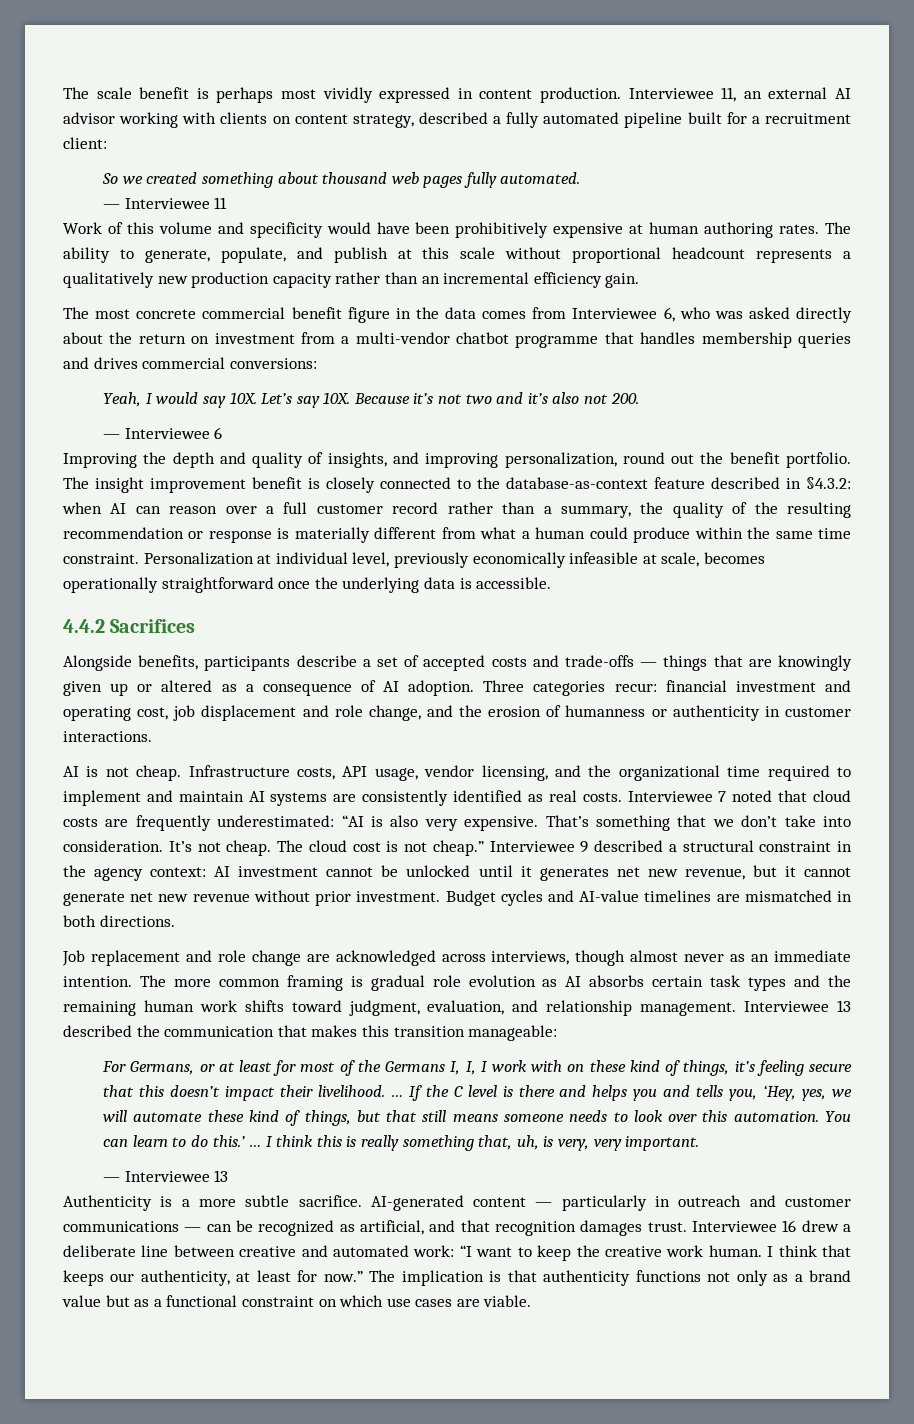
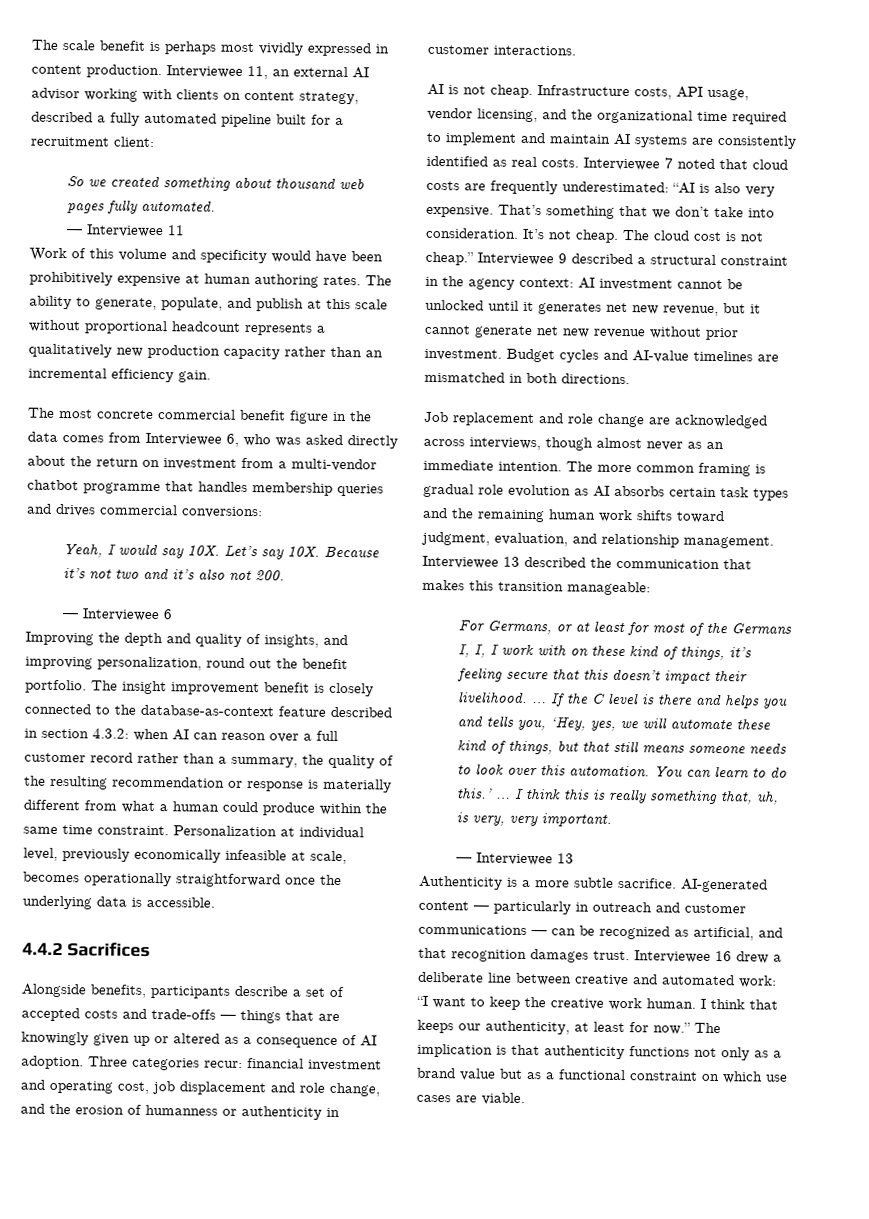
- The insight improvement benefit is closely connected to the database-as-context feature described in §4.3.2: when AI can reason over a full customer record rather than a summary, the quality of the resulting recommendation or response is materially different from what a human could produce within the same time constraint.
+ The insight improvement benefit is closely connected to the database-as-context feature described in section 4.3.2: when AI can reason over a full customer record rather than a summary, the quality of the resulting recommendation or response is materially different from what a human could produce within the same time constraint.

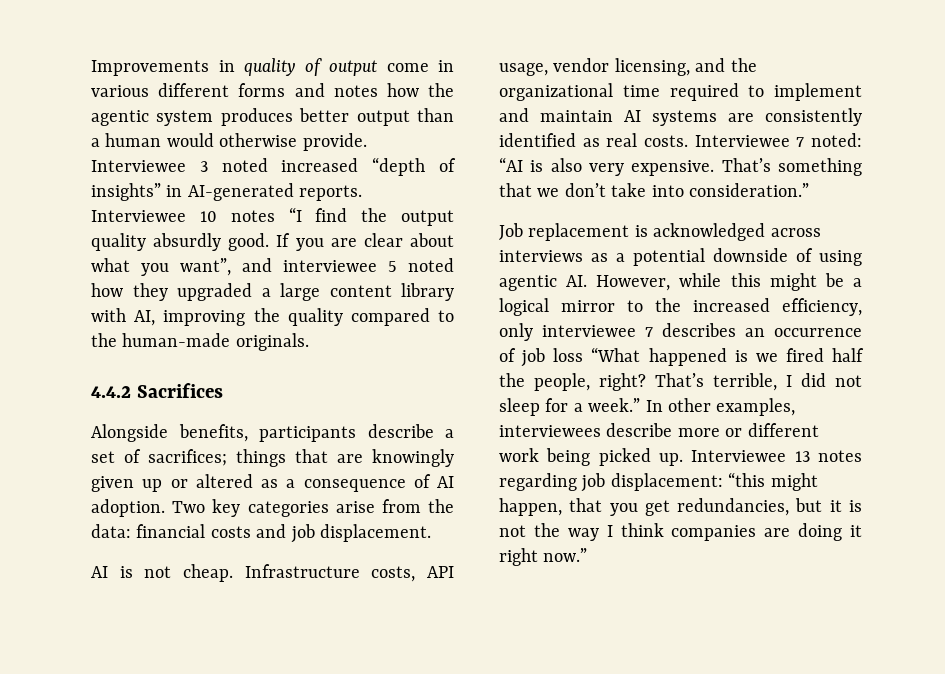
- The scale benefit is perhaps most vividly expressed in content production. Interviewee 11, an external AI advisor working with clients on content strategy, described a fully automated pipeline built for a recruitment client:
- So we created something about thousand web pages fully automated.
- — Interviewee 11
- Work of this volume and specificity would have been prohibitively expensive at human authoring rates. The ability to generate, populate, and publish at this scale without proportional headcount represents a qualitatively new production capacity rather than an incremental efficiency gain.
- The most concrete commercial benefit figure in the data comes from Interviewee 6, who was asked directly about the return on investment from a multi-vendor chatbot programme that handles membership queries and drives commercial conversions:
- Yeah, I would say 10X. Let’s say 10X. Because it’s not two and it’s also not 200.
- — Interviewee 6
- Improving the depth and quality of insights, and improving personalization, round out the benefit portfolio. The insight improvement benefit is closely connected to the database-as-context feature described in section 4.3.2: when AI can reason over a full customer record rather than a summary, the quality of the resulting recommendation or response is materially different from what a human could produce within the same time constraint. Personalization at individual level, previously economically infeasible at scale, becomes operationally straightforward once the underlying data is accessible.
+ Improvements in quality of output come in various different forms and notes how the agentic system produces better output than a human would otherwise provide. Interviewee 3 noted increased “depth of insights” in AI-generated reports. Interviewee 10 notes “I find the output quality absurdly good. If you are clear about what you want”, and interviewee 5 noted how they upgraded a large content library with AI, improving the quality compared to the human-made originals.
- Alongside benefits, participants describe a set of accepted costs and trade-offs — things that are knowingly given up or altered as a consequence of AI adoption.
+ Alongside benefits, participants describe a set of sacrifices; things that are knowingly given up or altered as a consequence of AI adoption.
- Three categories recur: financial investment and operating cost, job displacement and role change, and the erosion of humanness or authenticity in customer interactions.
+ Two key categories arise from the data: financial costs and job displacement.
- Interviewee 7 noted that cloud costs are frequently underestimated: “AI is also very expensive.
+ Interviewee 7 noted: “AI is also very expensive.
- That’s something that we don’t take into consideration. It’s not cheap. The cloud cost is not cheap.” Interviewee 9 described a structural constraint in the agency context: AI investment cannot be unlocked until it generates net new revenue, but it cannot generate net new revenue without prior investment. Budget cycles and AI-value timelines are mismatched in both directions.
- Job replacement and role change are acknowledged across interviews, though almost never as an immediate intention. The more common framing is gradual role evolution as AI absorbs certain task types and the remaining human work shifts toward judgment, evaluation, and relationship management. Interviewee 13 described the communication that makes this transition manageable:
- For Germans, or at least for most of the Germans I, I, I work with on these kind of things, it’s feeling secure that this doesn’t impact their livelihood. … If the C level is there and helps you and tells you, ‘Hey, yes, we will automate these kind of things, but that still means someone needs to look over this automation. You can learn to do this.’ … I think this is really something that, uh, is very, very important.
- — Interviewee 13
- Authenticity is a more subtle sacrifice. AI-generated content — particularly in outreach and customer communications — can be recognized as artificial, and that recognition damages trust. Interviewee 16 drew a deliberate line between creative and automated work: “I want to keep the creative work human. I think that keeps our authenticity, at least for now.” The implication is that authenticity functions not only as a brand value but as a functional constraint on which use cases are viable.
+ That’s something that we don’t take into consideration.”
+ Job replacement is acknowledged across interviews as a potential downside of using agentic AI. However, while this might be a logical mirror to the increased efficiency, only interviewee 7 describes an occurrence of job loss “What happened is we fired half the people, right? That’s terrible, I did not sleep for a week.” In other examples, interviewees describe more or different work being picked up. Interviewee 13 notes regarding job displacement: “this might happen, that you get redundancies, but it is not the way I think companies are doing it right now.”

